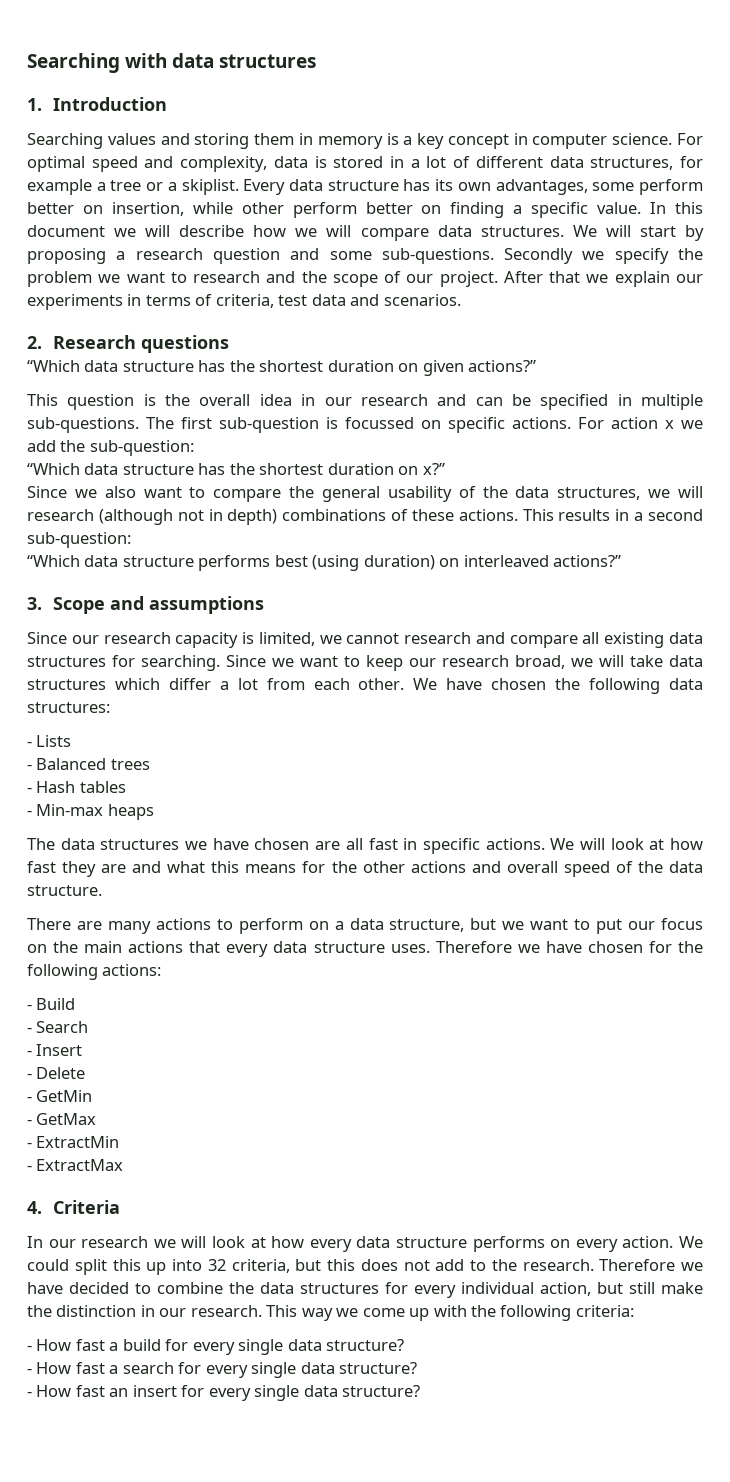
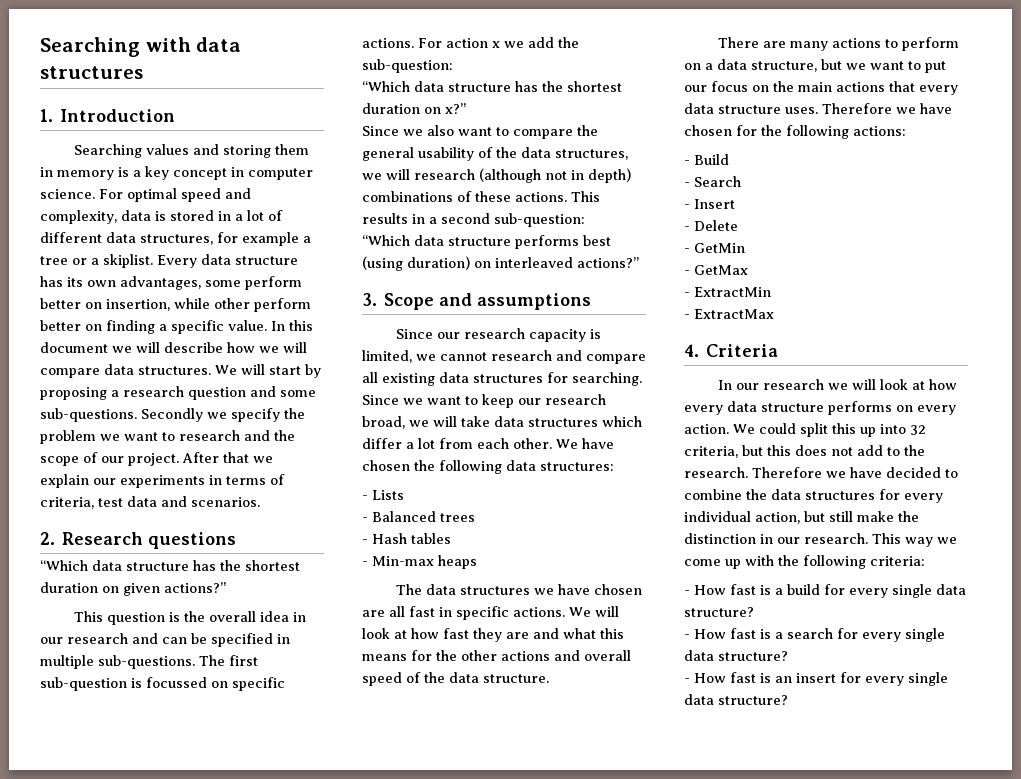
- - How fast a build for every single data structure?
+ - How fast is a build for every single data structure?
- - How fast a search for every single data structure?
+ - How fast is a search for every single data structure?
- - How fast an insert for every single data structure?
+ - How fast is an insert for every single data structure?

